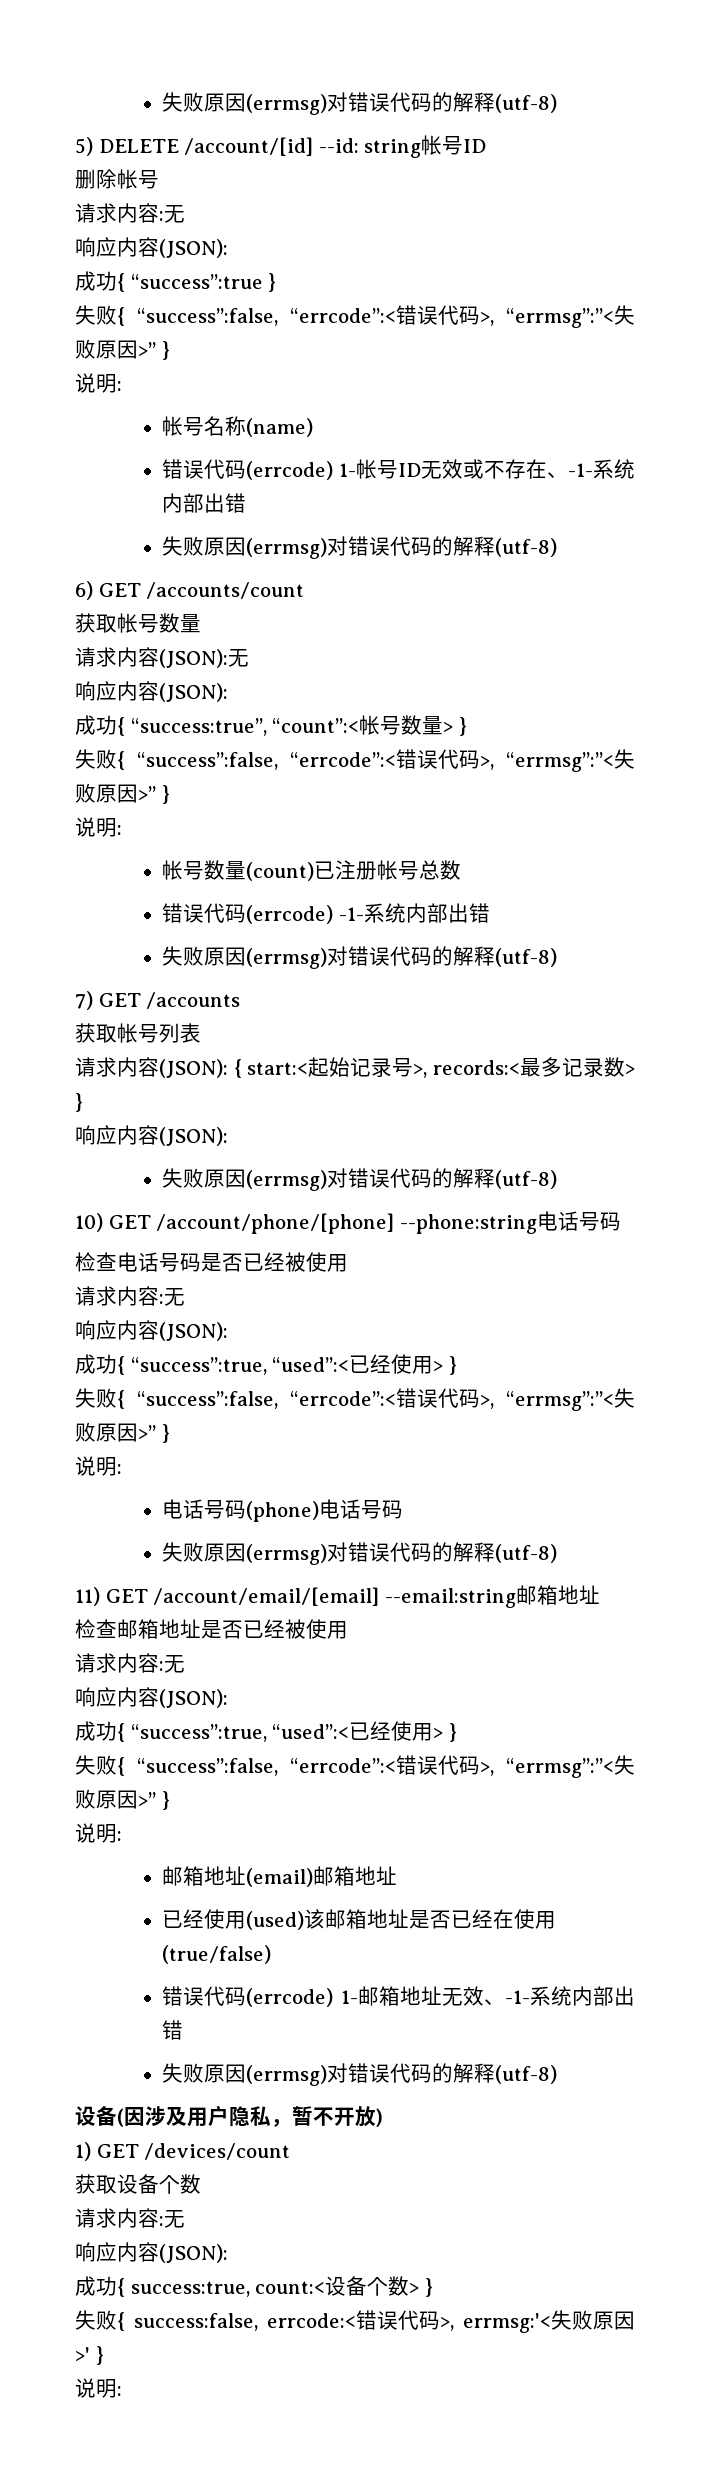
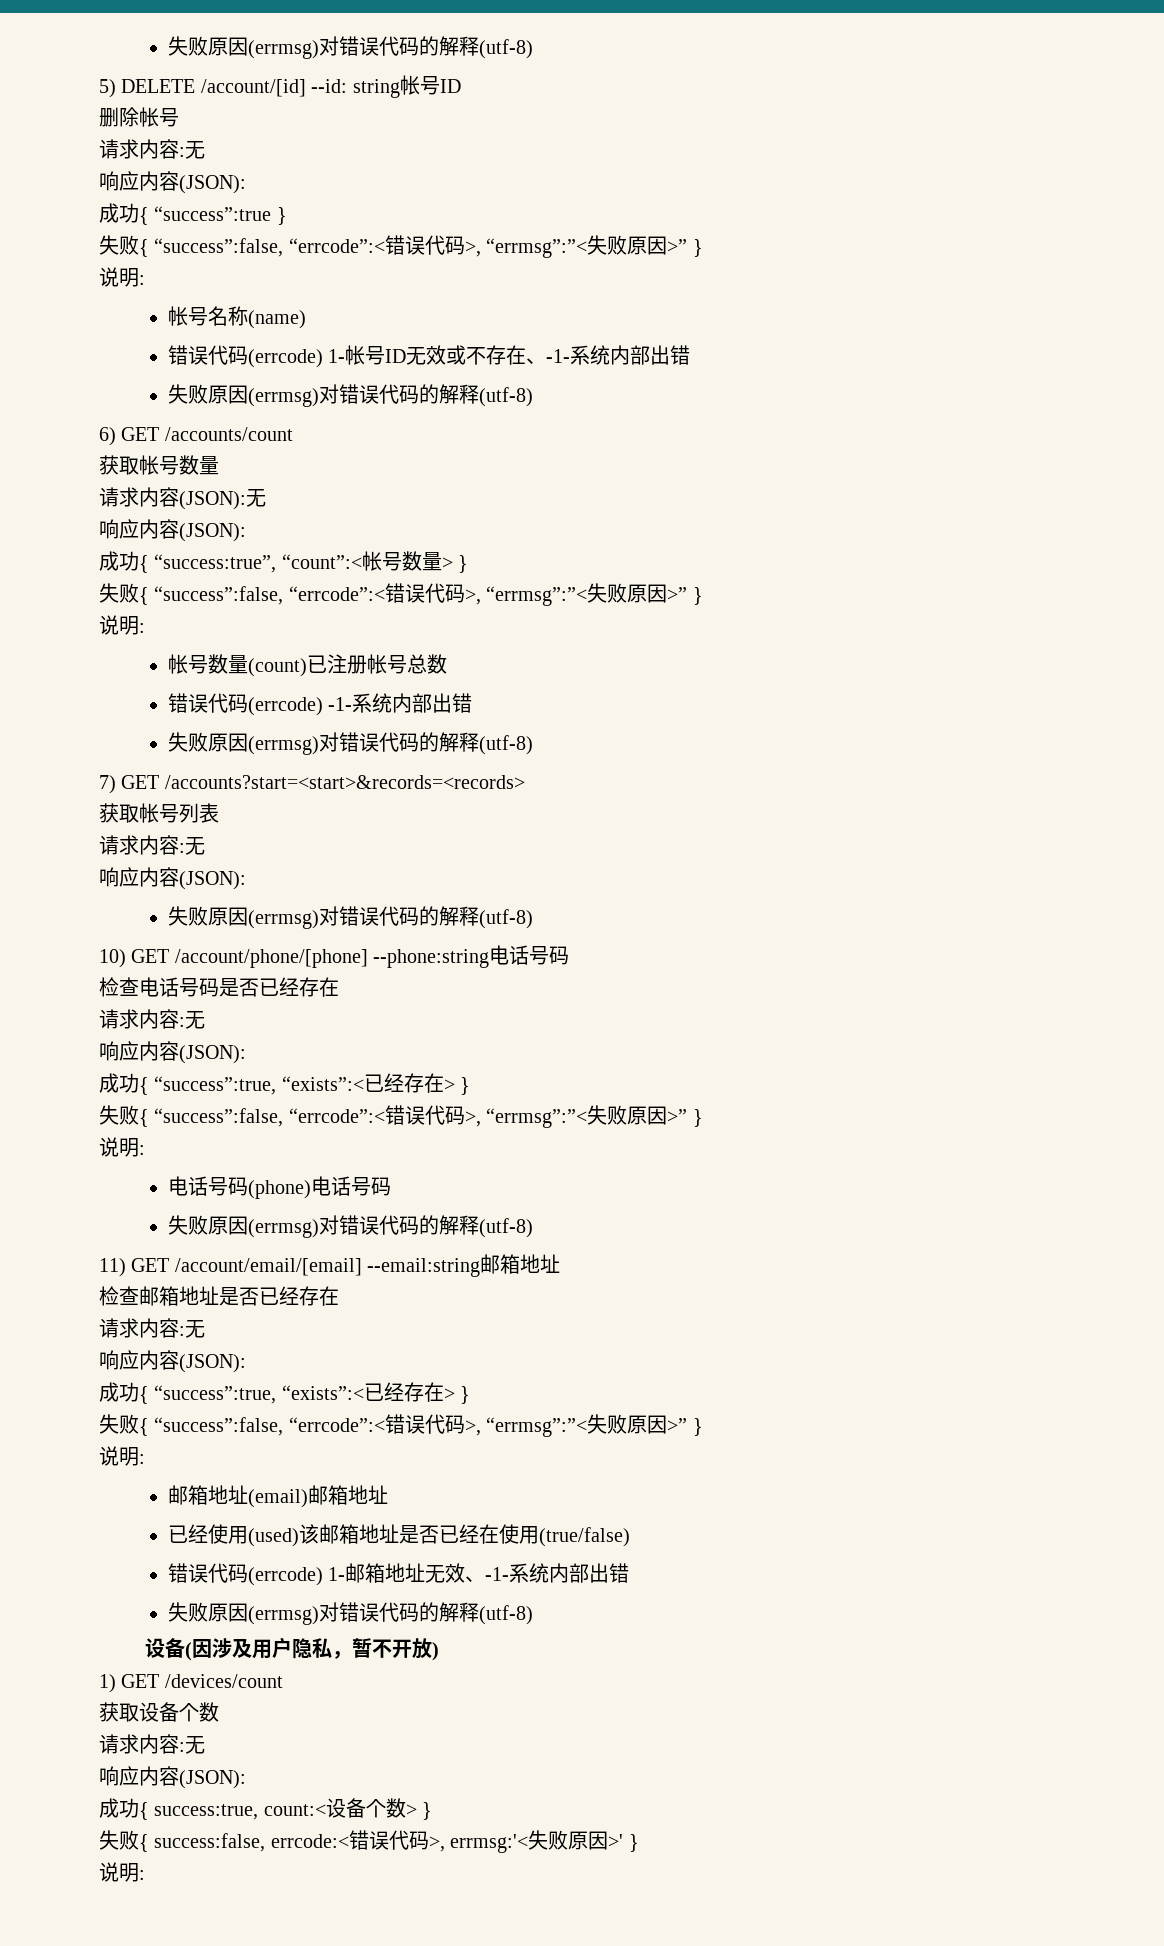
- 7) GET /accounts
+ 7) GET /accounts?start=<start>&records=<records>
  获取帐号列表
- 请求内容(JSON): { start:<起始记录号>, records:<最多记录数> }
+ 请求内容:无
- 检查电话号码是否已经被使用
+ 检查电话号码是否已经存在
  请求内容:无
  响应内容(JSON):
- 成功{ “success”:true, “used”:<已经使用> }
+ 成功{ “success”:true, “exists”:<已经存在> }
- 检查邮箱地址是否已经被使用
+ 检查邮箱地址是否已经存在
  请求内容:无
  响应内容(JSON):
- 成功{ “success”:true, “used”:<已经使用> }
+ 成功{ “success”:true, “exists”:<已经存在> }

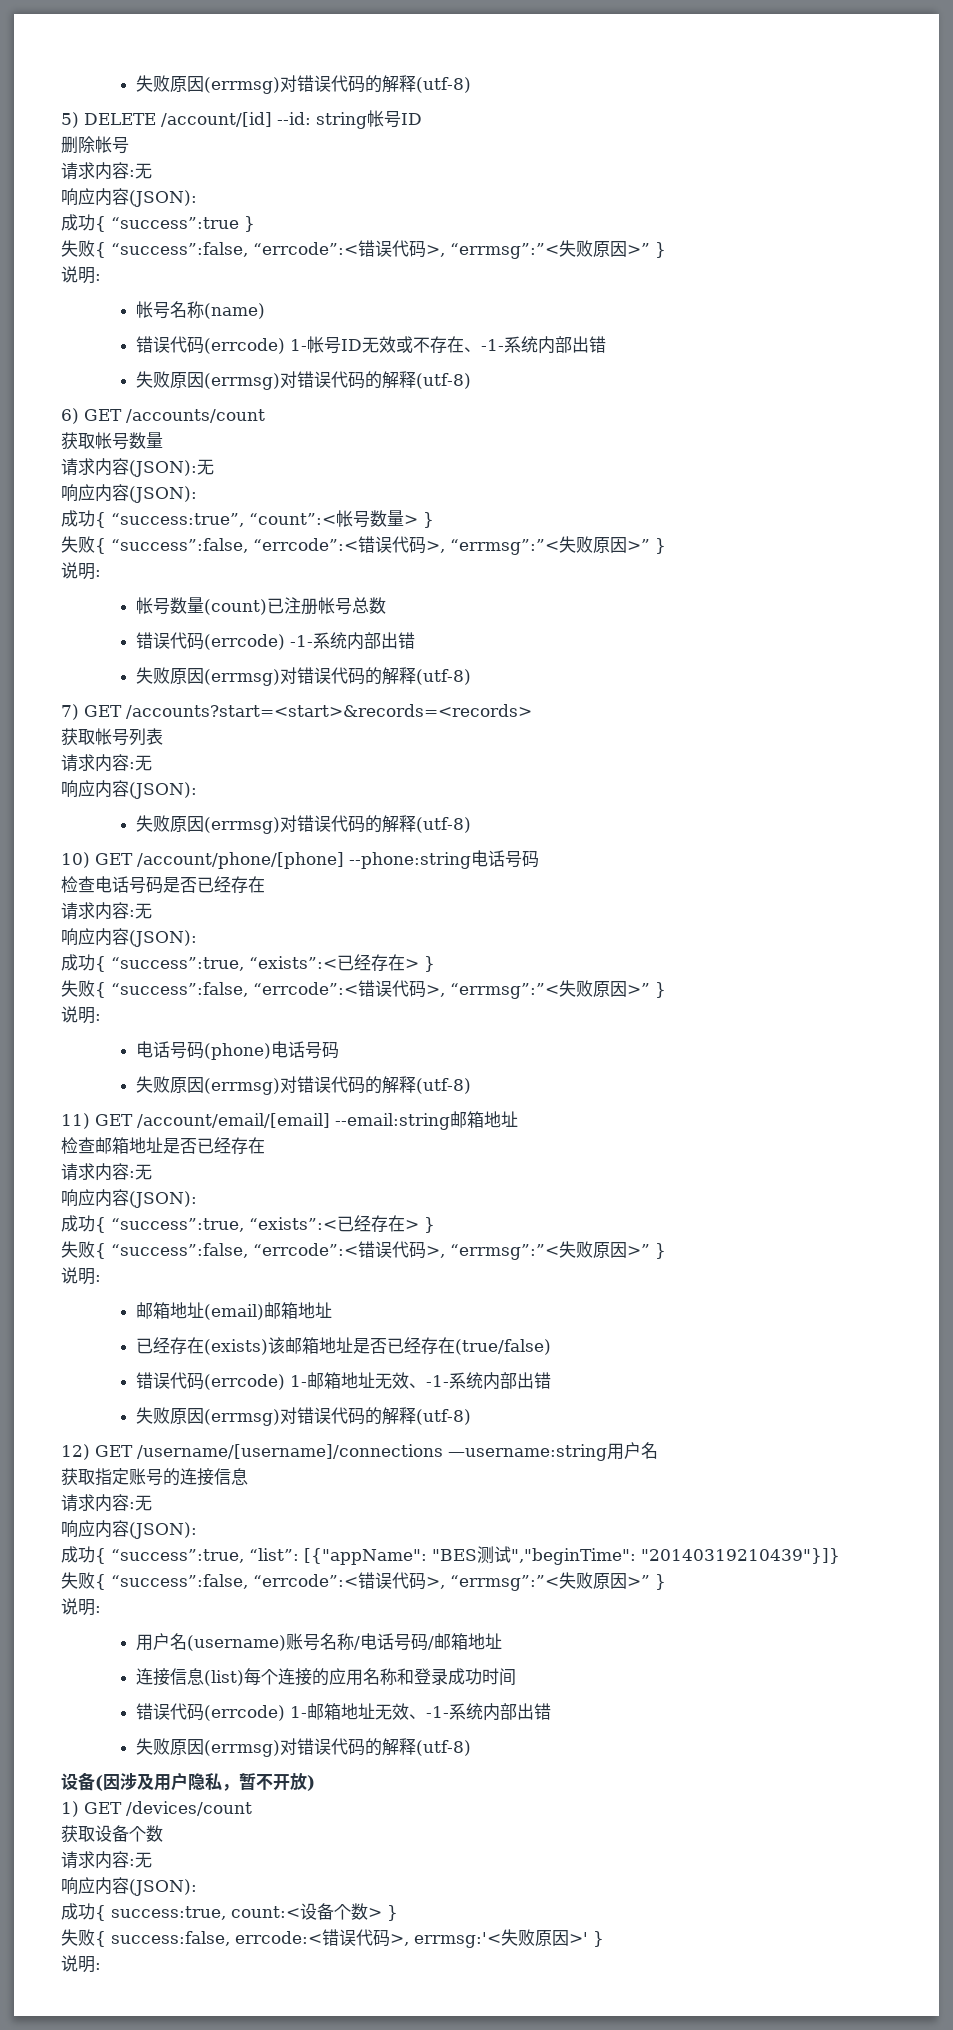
- 已经使用(used)该邮箱地址是否已经在使用(true/false)
+ 已经存在(exists)该邮箱地址是否已经存在(true/false)
+ 错误代码(errcode) 1-邮箱地址无效、-1-系统内部出错
+ 失败原因(errmsg)对错误代码的解释(utf-8)
+ 12) GET /username/[username]/connections —username:string用户名
+ 获取指定账号的连接信息
+ 请求内容:无
+ 响应内容(JSON):
+ 成功{ “success”:true, “list”: [{"appName": "BES测试","beginTime": "20140319210439"}]}
+ 失败{ “success”:false, “errcode”:<错误代码>, “errmsg”:”<失败原因>” }
+ 说明:
+ 用户名(username)账号名称/电话号码/邮箱地址
+ 连接信息(list)每个连接的应用名称和登录成功时间

